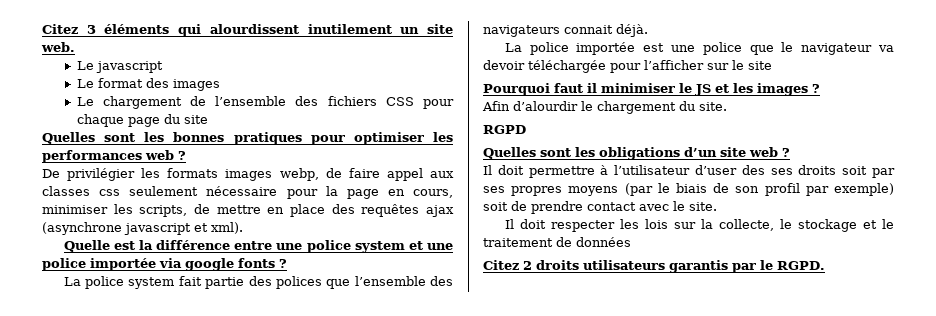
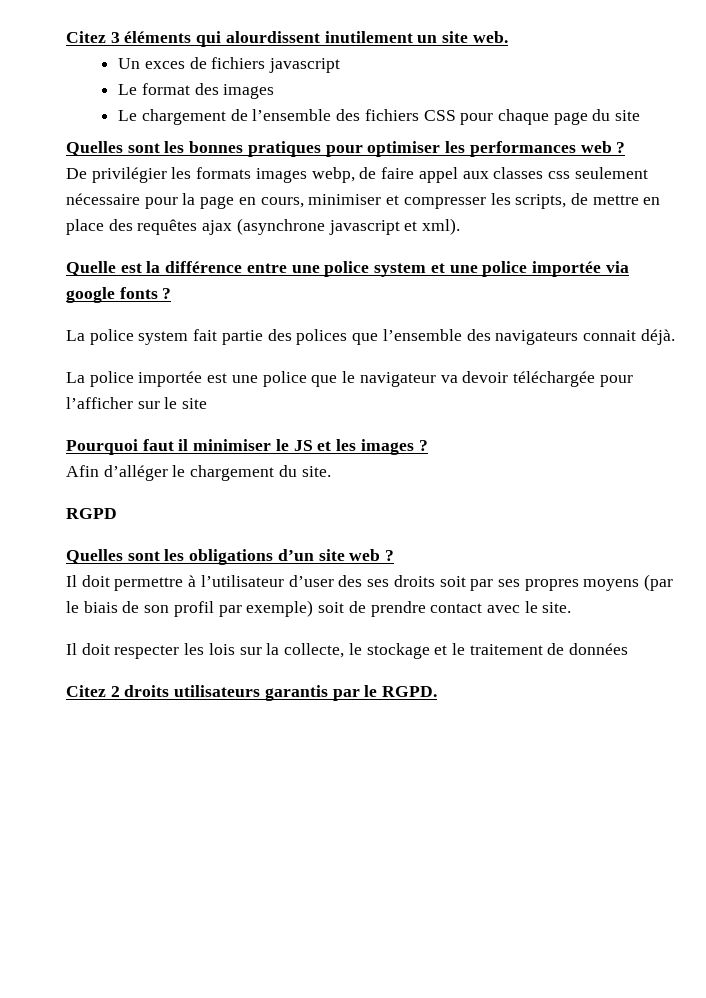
- Le javascript
+ Un exces de fichiers javascript
- De privilégier les formats images webp, de faire appel aux classes css seulement nécessaire pour la page en cours, minimiser les scripts, de mettre en place des requêtes ajax (asynchrone javascript et xml).
+ De privilégier les formats images webp, de faire appel aux classes css seulement nécessaire pour la page en cours, minimiser et compresser les scripts, de mettre en place des requêtes ajax (asynchrone javascript et xml).
- Afin d’alourdir le chargement du site.
+ Afin d’alléger le chargement du site.

